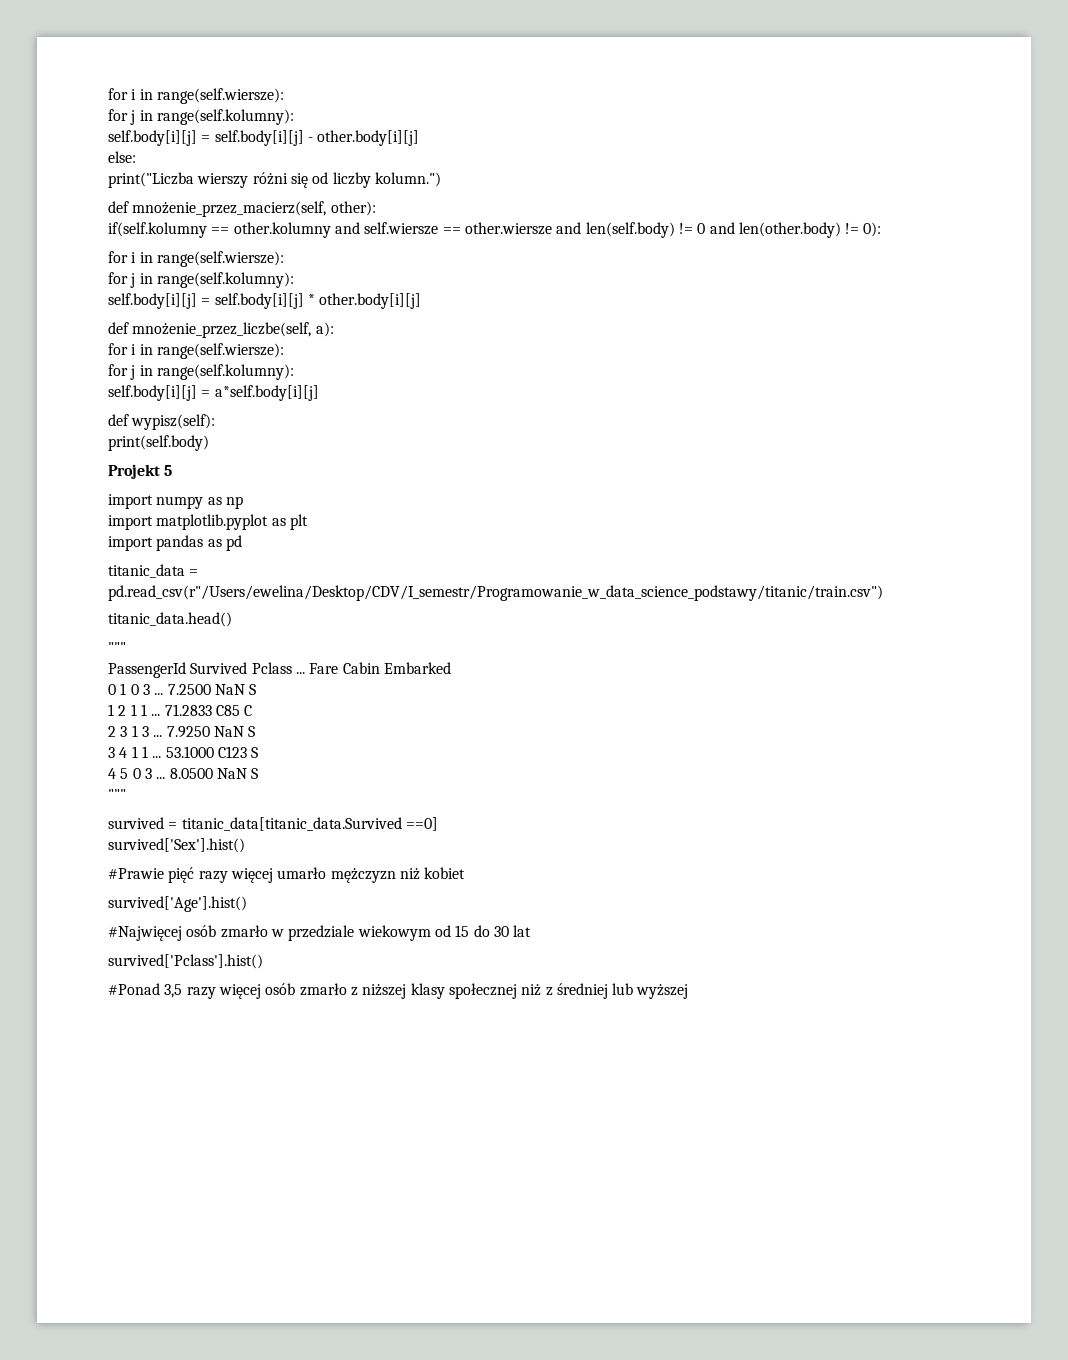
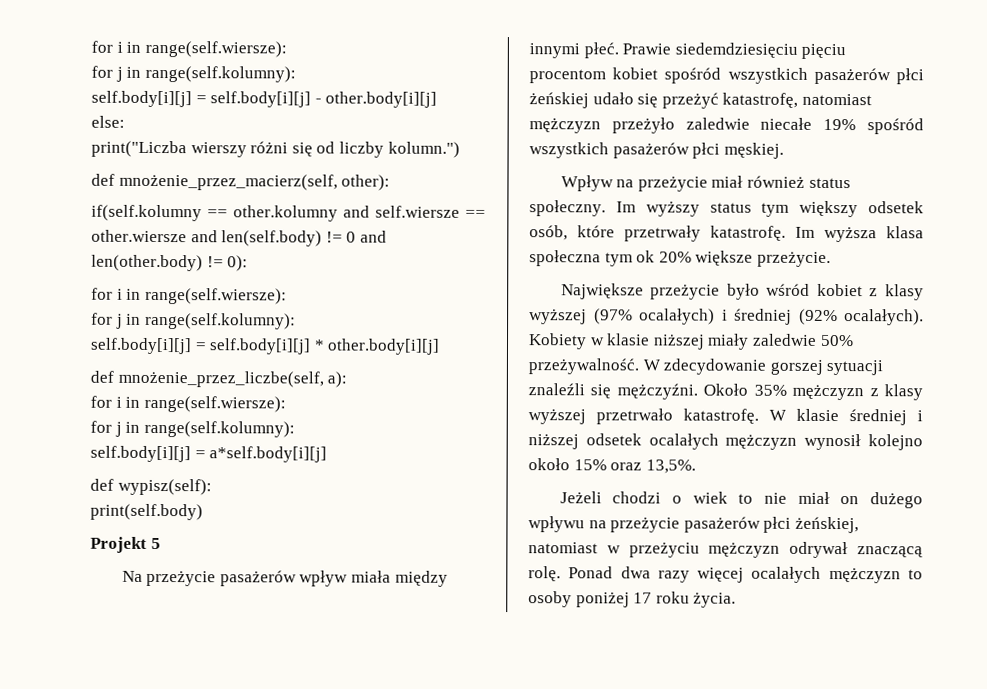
- import numpy as np
- import matplotlib.pyplot as plt
- import pandas as pd
- titanic_data = pd.read_csv(r"/Users/ewelina/Desktop/CDV/I_semestr/Programowanie_w_data_science_podstawy/titanic/train.csv")
- titanic_data.head()
- """
- PassengerId Survived Pclass ... Fare Cabin Embarked
- 0 1 0 3 ... 7.2500 NaN S
- 1 2 1 1 ... 71.2833 C85 C
- 2 3 1 3 ... 7.9250 NaN S
- 3 4 1 1 ... 53.1000 C123 S
- 4 5 0 3 ... 8.0500 NaN S
- """
- survived = titanic_data[titanic_data.Survived ==0]
- survived['Sex'].hist()
- #Prawie pięć razy więcej umarło mężczyzn niż kobiet
- survived['Age'].hist()
- #Najwięcej osób zmarło w przedziale wiekowym od 15 do 30 lat
- survived['Pclass'].hist()
- #Ponad 3,5 razy więcej osób zmarło z niższej klasy społecznej niż z średniej lub wyższej
+ Na przeżycie pasażerów wpływ miała między innymi płeć. Prawie siedemdziesięciu pięciu procentom kobiet spośród wszystkich pasażerów płci żeńskiej udało się przeżyć katastrofę, natomiast mężczyzn przeżyło zaledwie niecałe 19% spośród wszystkich pasażerów płci męskiej.
+ Wpływ na przeżycie miał również status społeczny. Im wyższy status tym większy odsetek osób, które przetrwały katastrofę. Im wyższa klasa społeczna tym ok 20% większe przeżycie.
+ Największe przeżycie było wśród kobiet z klasy wyższej (97% ocalałych) i średniej (92% ocalałych). Kobiety w klasie niższej miały zaledwie 50% przeżywalność. W zdecydowanie gorszej sytuacji znaleźli się mężczyźni. Około 35% mężczyzn z klasy wyższej przetrwało katastrofę. W klasie średniej i niższej odsetek ocalałych mężczyzn wynosił kolejno około 15% oraz 13,5%.
+ Jeżeli chodzi o wiek to nie miał on dużego wpływu na przeżycie pasażerów płci żeńskiej, natomiast w przeżyciu mężczyzn odrywał znaczącą rolę. Ponad dwa razy więcej ocalałych mężczyzn to osoby poniżej 17 roku życia.

